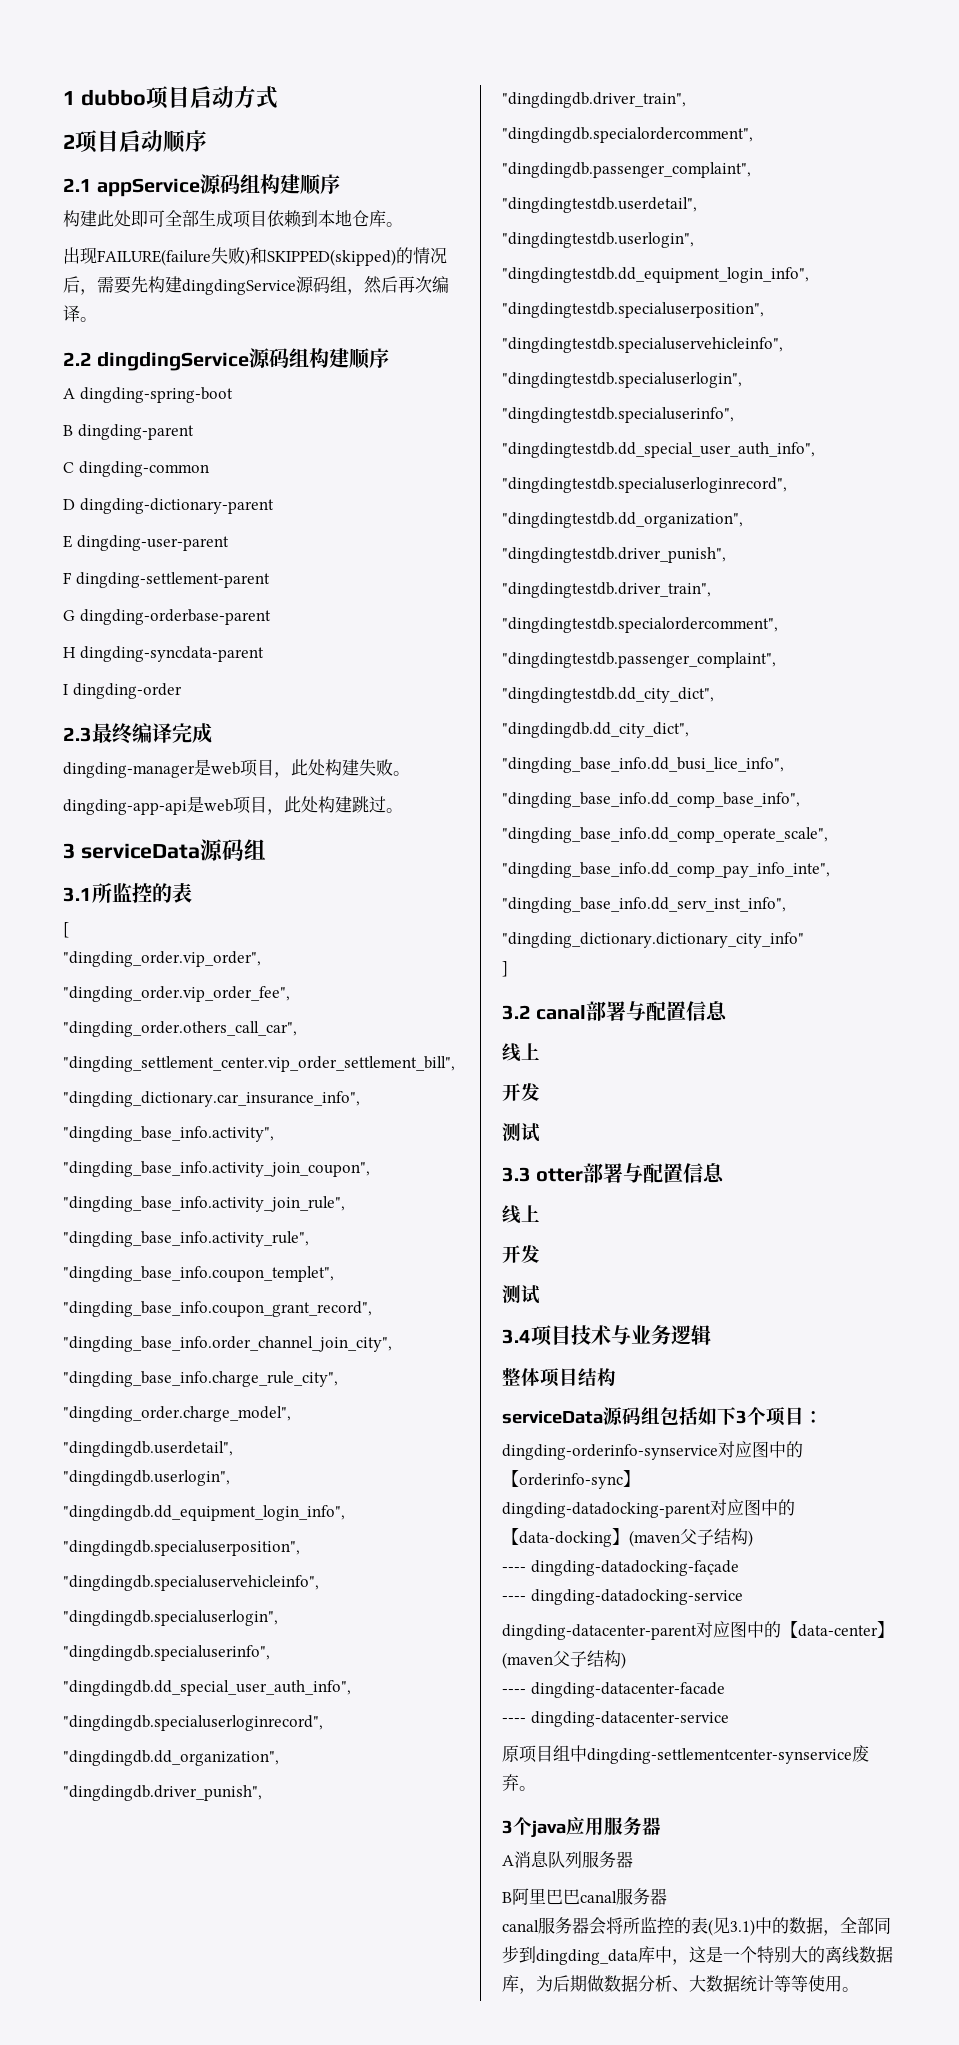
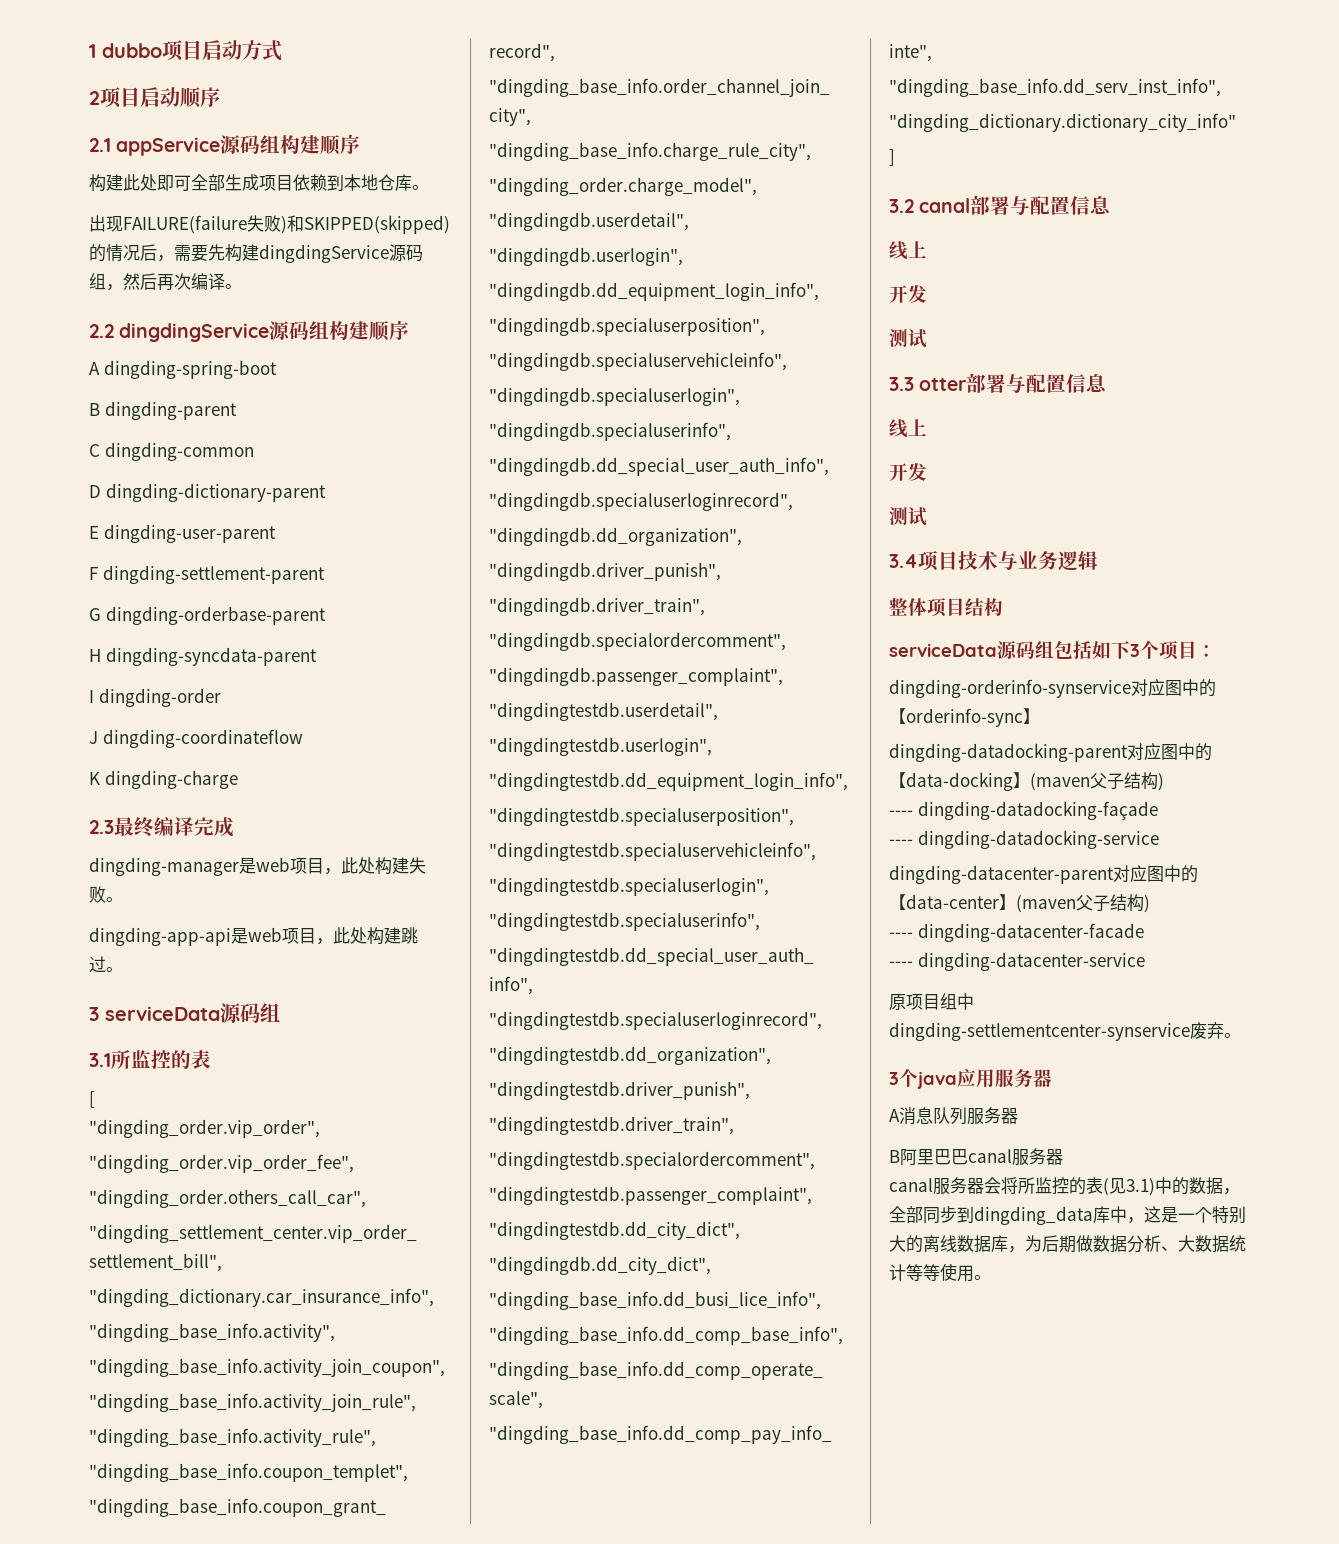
+ J dingding-coordinateflow
+ K dingding-charge

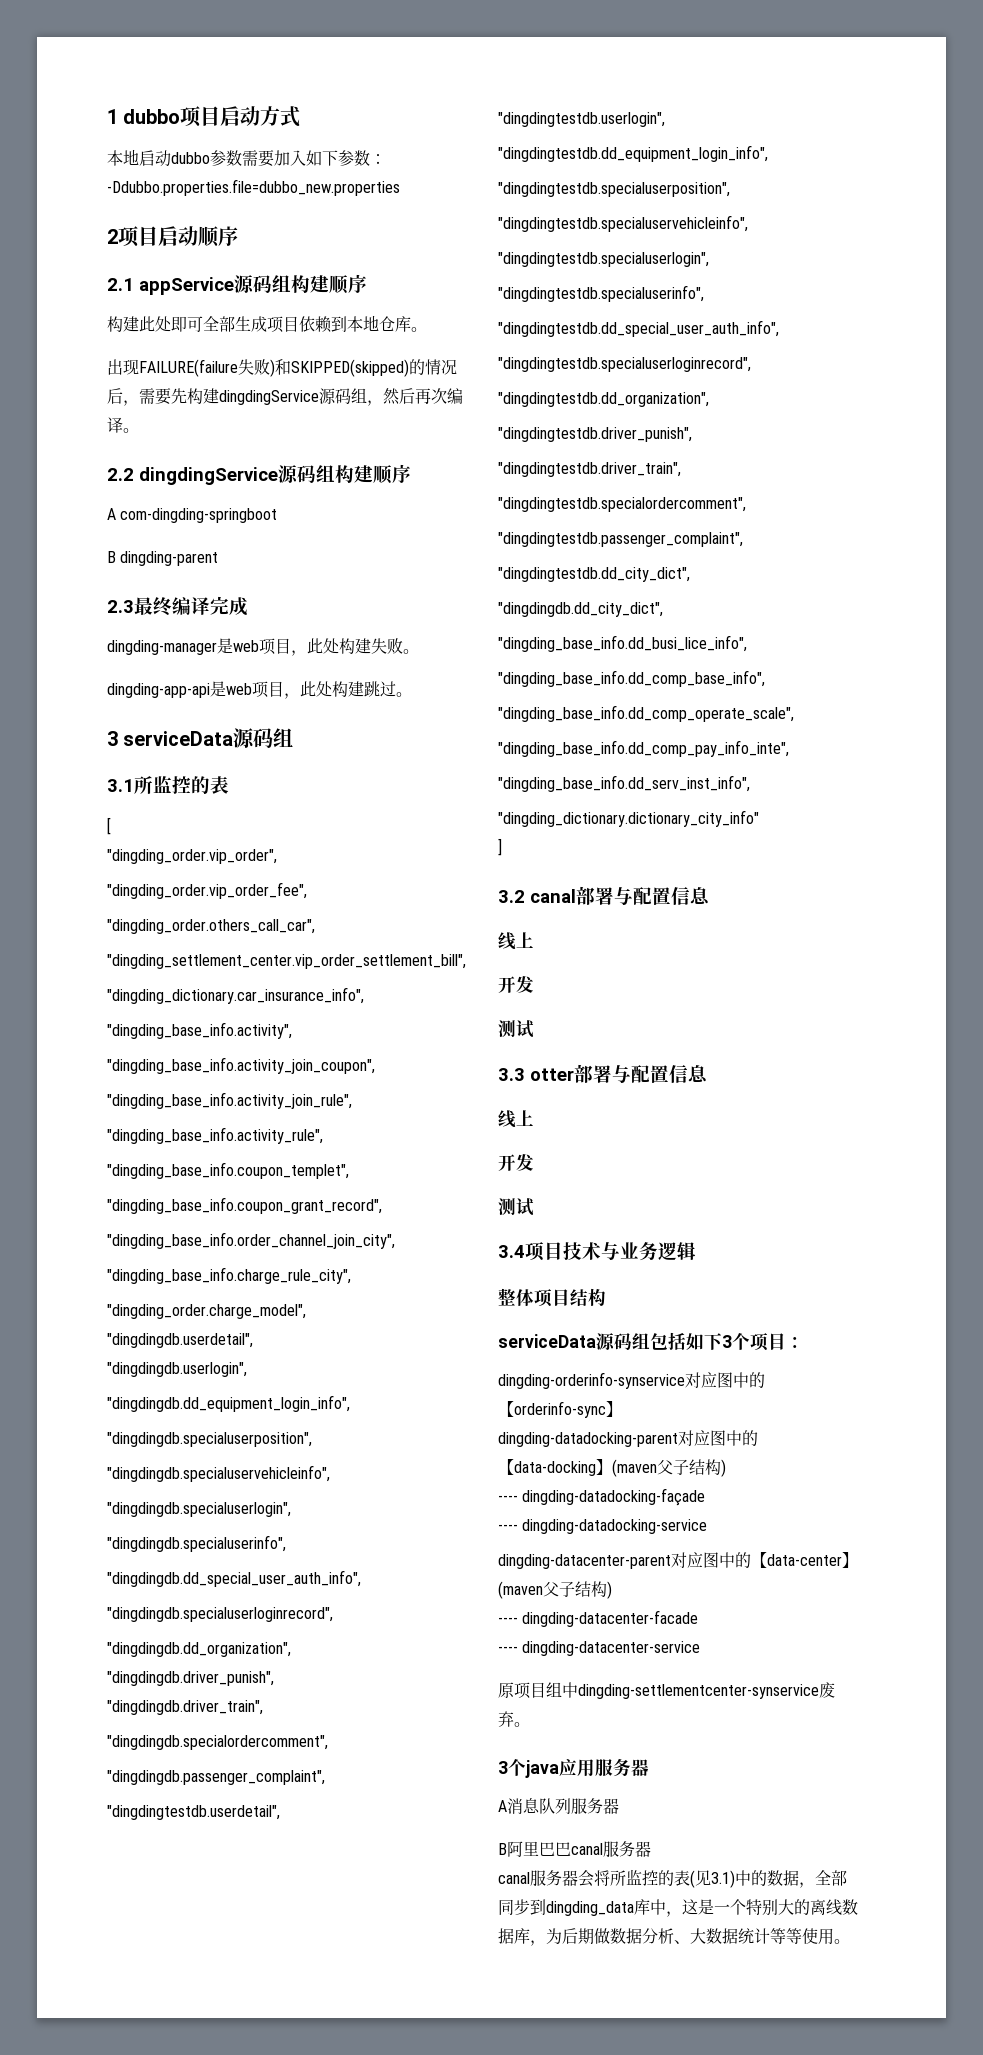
+ 本地启动dubbo参数需要加入如下参数：-Ddubbo.properties.file=dubbo_new.properties
- A dingding-spring-boot
+ A com-dingding-springboot
- C dingding-common
- D dingding-dictionary-parent
- E dingding-user-parent
- F dingding-settlement-parent
- G dingding-orderbase-parent
- H dingding-syncdata-parent
- I dingding-order
- J dingding-coordinateflow
- K dingding-charge

